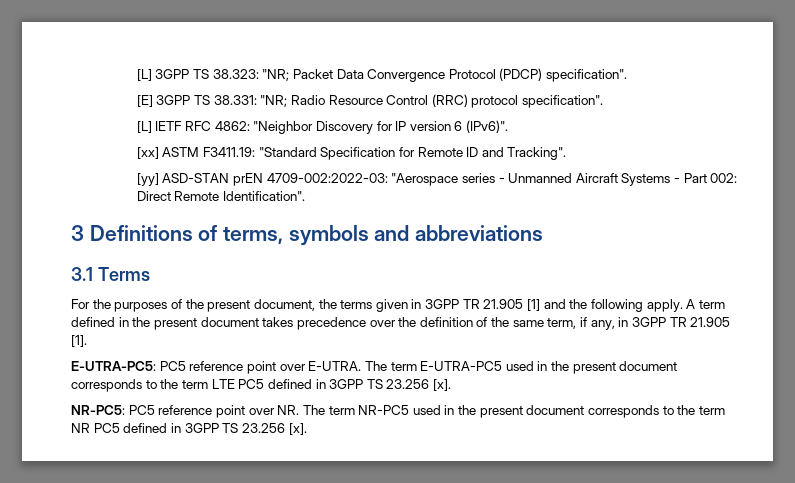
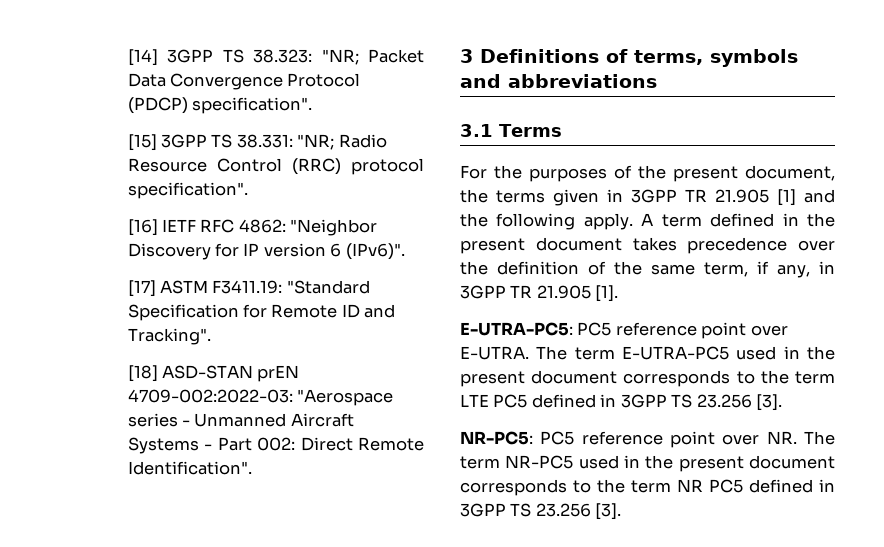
- [L] 3GPP TS 38.323: "NR; Packet Data Convergence Protocol (PDCP) specification".
+ [14] 3GPP TS 38.323: "NR; Packet Data Convergence Protocol (PDCP) specification".
- [E] 3GPP TS 38.331: "NR; Radio Resource Control (RRC) protocol specification".
+ [15] 3GPP TS 38.331: "NR; Radio Resource Control (RRC) protocol specification".
- [L] IETF RFC 4862: "Neighbor Discovery for IP version 6 (IPv6)".
+ [16] IETF RFC 4862: "Neighbor Discovery for IP version 6 (IPv6)".
- [xx] ASTM F3411.19: "Standard Specification for Remote ID and Tracking".
+ [17] ASTM F3411.19: "Standard Specification for Remote ID and Tracking".
- [yy] ASD-STAN prEN 4709-002:2022-03: "Aerospace series - Unmanned Aircraft Systems - Part 002: Direct Remote Identification".
+ [18] ASD-STAN prEN 4709-002:2022-03: "Aerospace series - Unmanned Aircraft Systems - Part 002: Direct Remote Identification".
- The term E-UTRA-PC5 used in the present document corresponds to the term LTE PC5 defined in 3GPP TS 23.256 [x].
+ The term E-UTRA-PC5 used in the present document corresponds to the term LTE PC5 defined in 3GPP TS 23.256 [3].
- NR-PC5: PC5 reference point over NR. The term NR-PC5 used in the present document corresponds to the term NR PC5 defined in 3GPP TS 23.256 [x].
+ NR-PC5: PC5 reference point over NR. The term NR-PC5 used in the present document corresponds to the term NR PC5 defined in 3GPP TS 23.256 [3].

